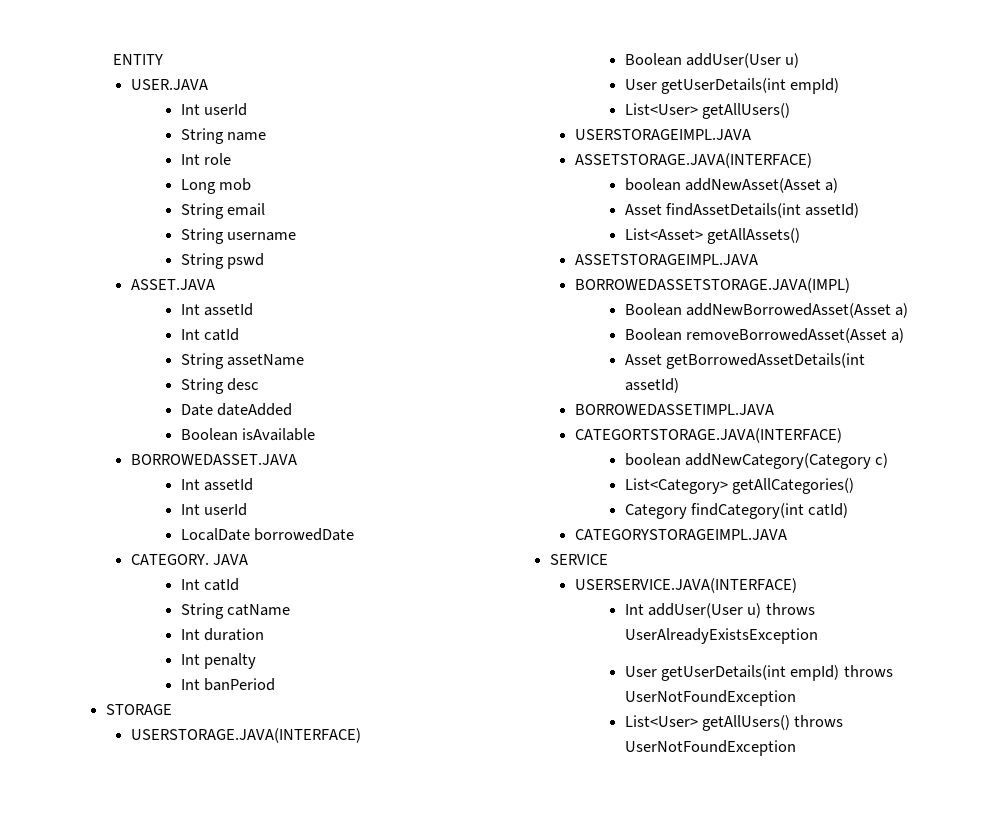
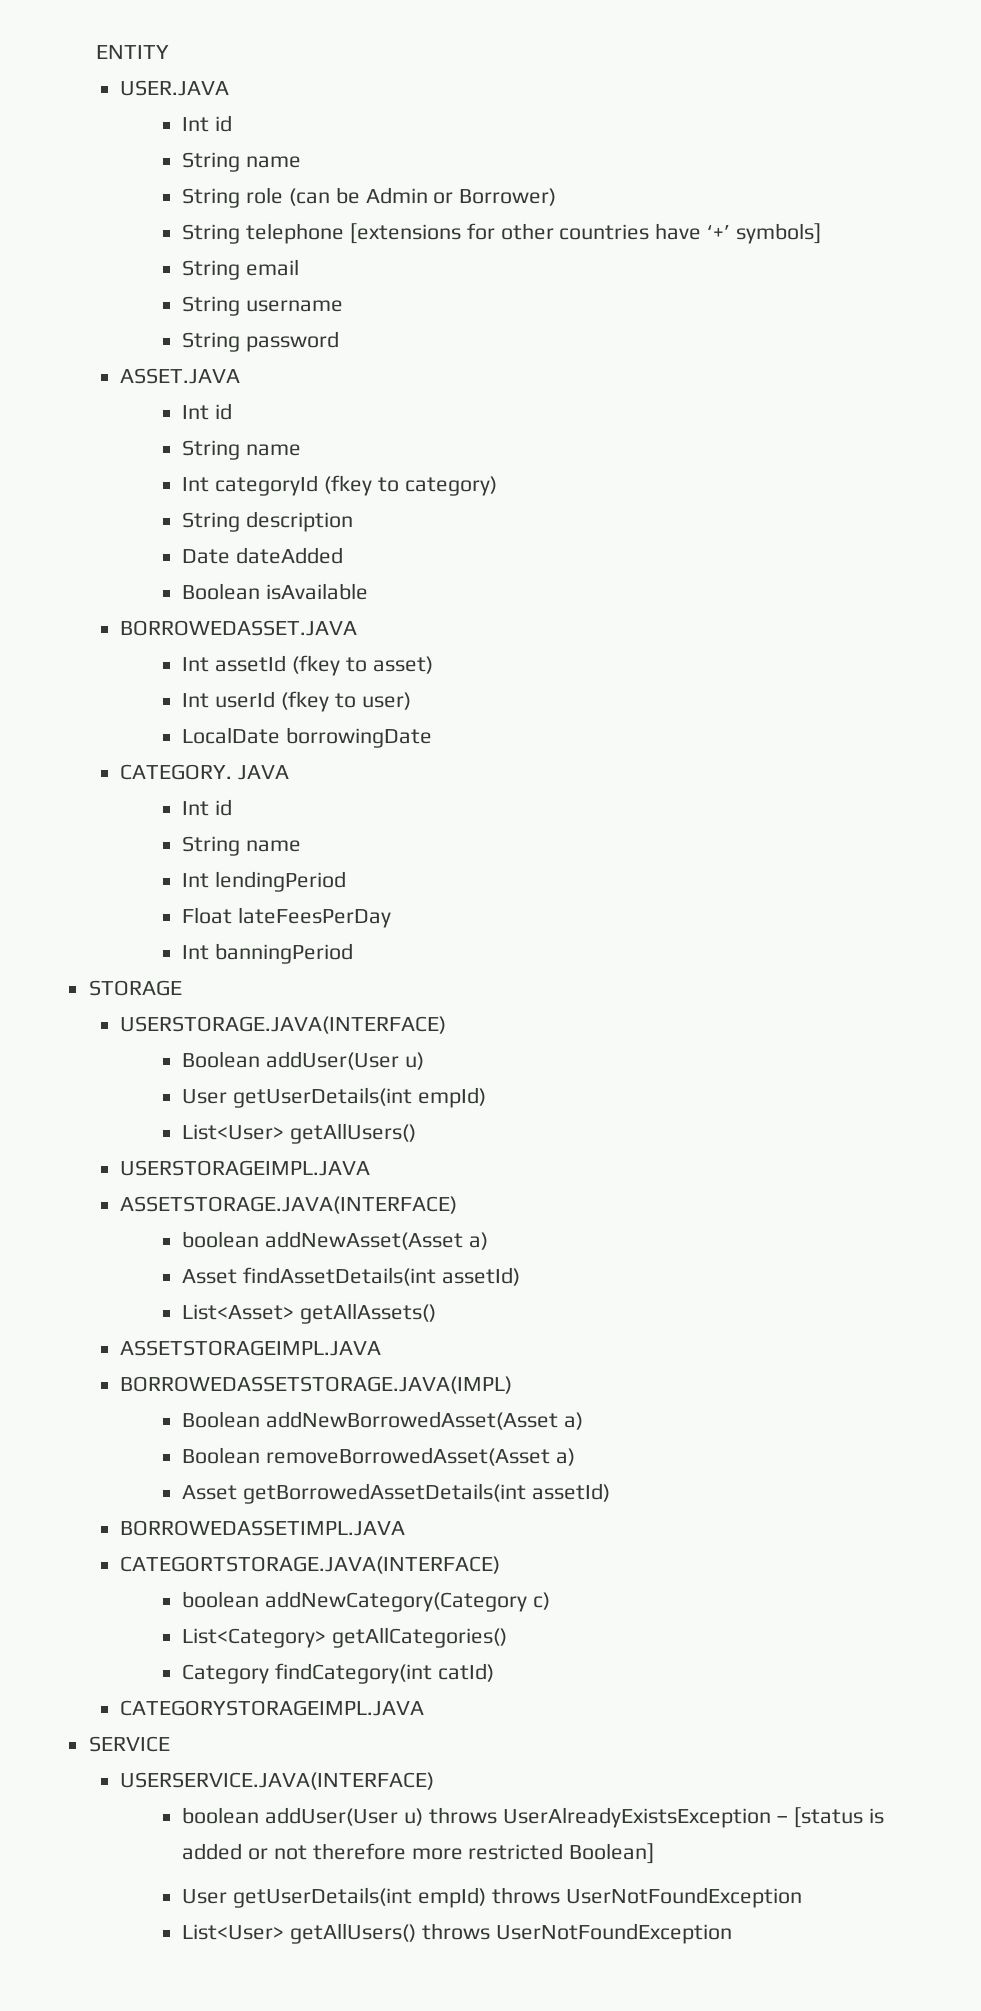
  USER.JAVA
- Int userId
+ Int id
  String name
- Int role
- Long mob
+ String role (can be Admin or Borrower)
+ String telephone [extensions for other countries have ‘+’ symbols]
- String pswd
+ String password
  ASSET.JAVA
- Int assetId
- Int catId
- String assetName
- String desc
+ Int id
+ String name
+ Int categoryId (fkey to category)
+ String description
  BORROWEDASSET.JAVA
- Int assetId
- Int userId
+ Int assetId (fkey to asset)
+ Int userId (fkey to user)
- LocalDate borrowedDate
+ LocalDate borrowingDate
  JAVA
- Int catId
- String catName
- Int duration
- Int penalty
- Int banPeriod
+ Int id
+ String name
+ Int lendingPeriod
+ Float lateFeesPerDay
+ Int banningPeriod
- Int addUser(User u) throws UserAlreadyExistsException
+ boolean addUser(User u) throws UserAlreadyExistsException – [status is added or not therefore more restricted Boolean]

